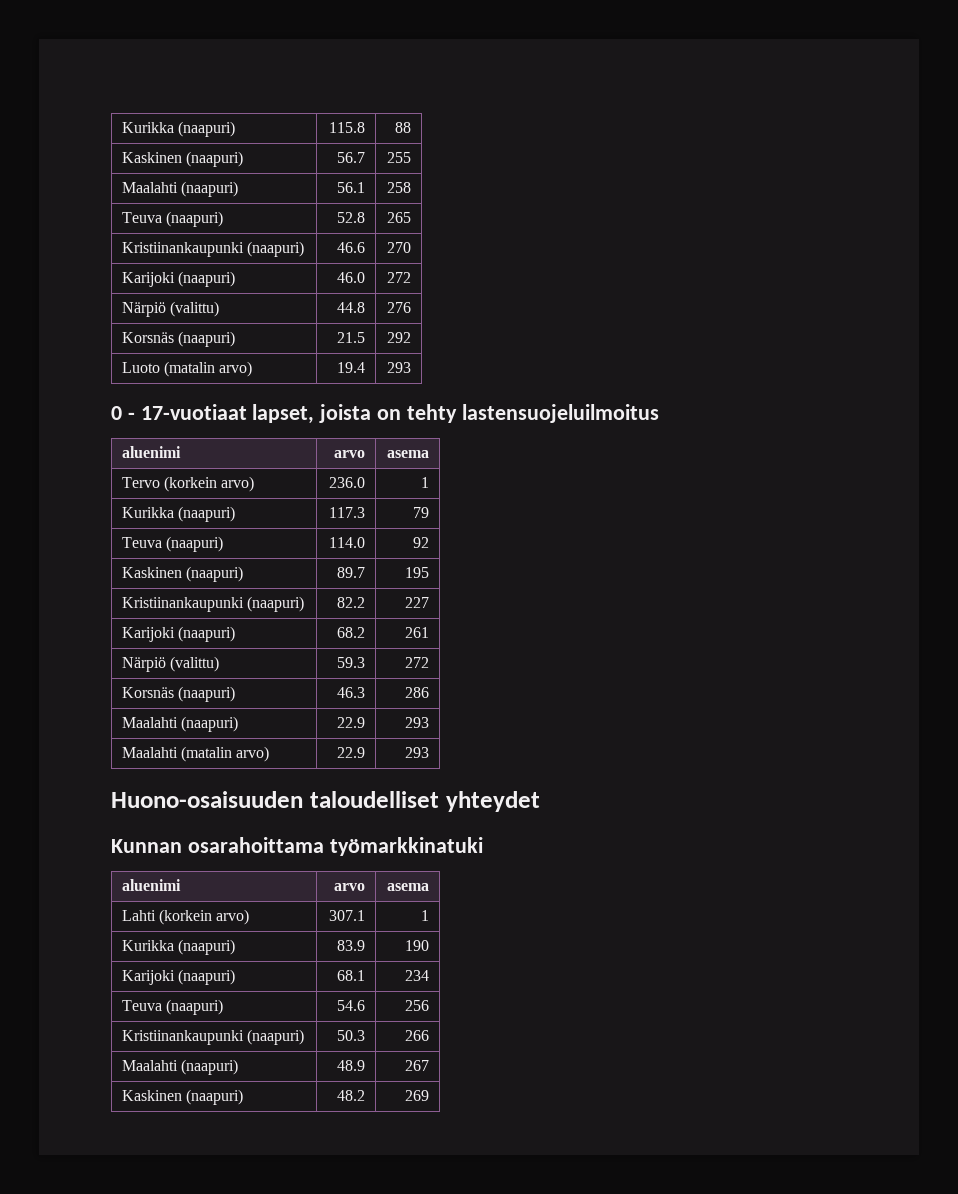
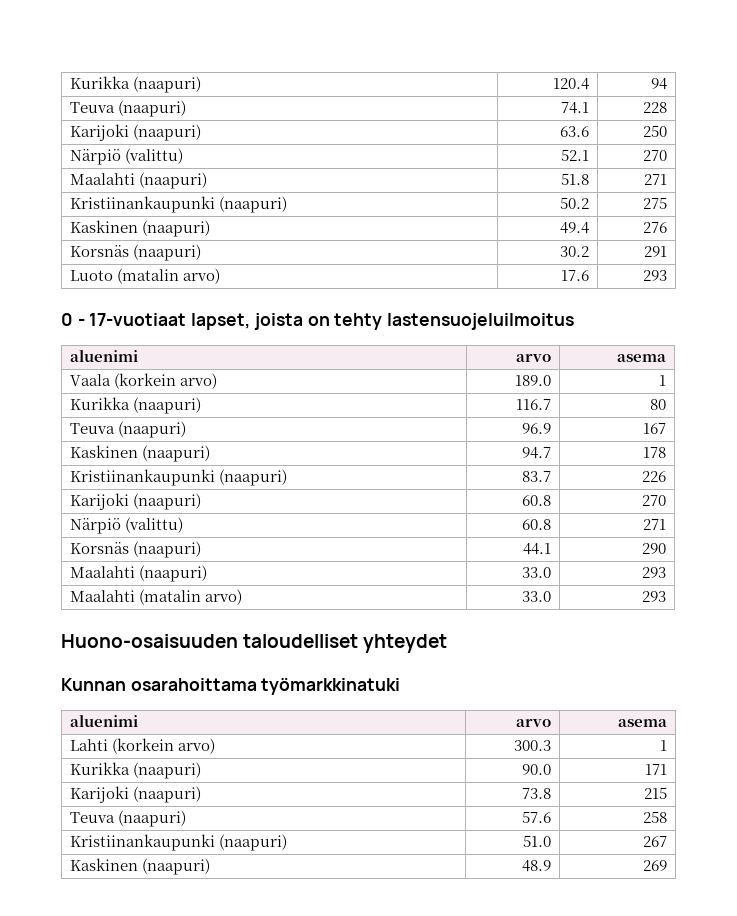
- Kurikka (naapuri) | 115.8 | 88
- Kaskinen (naapuri) | 56.7 | 255
- Maalahti (naapuri) | 56.1 | 258
- Teuva (naapuri) | 52.8 | 265
- Kristiinankaupunki (naapuri) | 46.6 | 270
- Karijoki (naapuri) | 46.0 | 272
- Närpiö (valittu) | 44.8 | 276
+ Kurikka (naapuri) | 120.4 | 94
+ Teuva (naapuri) | 74.1 | 228
+ Karijoki (naapuri) | 63.6 | 250
+ Närpiö (valittu) | 52.1 | 270
+ Maalahti (naapuri) | 51.8 | 271
+ Kristiinankaupunki (naapuri) | 50.2 | 275
+ Kaskinen (naapuri) | 49.4 | 276
- Korsnäs (naapuri) | 21.5 | 292
+ Korsnäs (naapuri) | 30.2 | 291
- Luoto (matalin arvo) | 19.4 | 293
+ Luoto (matalin arvo) | 17.6 | 293
- Tervo (korkein arvo) | 236.0 | 1
- Kurikka (naapuri) | 117.3 | 79
- Teuva (naapuri) | 114.0 | 92
- Kaskinen (naapuri) | 89.7 | 195
- Kristiinankaupunki (naapuri) | 82.2 | 227
- Karijoki (naapuri) | 68.2 | 261
- Närpiö (valittu) | 59.3 | 272
- Korsnäs (naapuri) | 46.3 | 286
- Maalahti (naapuri) | 22.9 | 293
+ Vaala (korkein arvo) | 189.0 | 1
+ Kurikka (naapuri) | 116.7 | 80
+ Teuva (naapuri) | 96.9 | 167
+ Kaskinen (naapuri) | 94.7 | 178
+ Kristiinankaupunki (naapuri) | 83.7 | 226
+ Karijoki (naapuri) | 60.8 | 270
+ Närpiö (valittu) | 60.8 | 271
+ Korsnäs (naapuri) | 44.1 | 290
+ Maalahti (naapuri) | 33.0 | 293
- Maalahti (matalin arvo) | 22.9 | 293
+ Maalahti (matalin arvo) | 33.0 | 293
- Lahti (korkein arvo) | 307.1 | 1
- Kurikka (naapuri) | 83.9 | 190
- Karijoki (naapuri) | 68.1 | 234
- Teuva (naapuri) | 54.6 | 256
- Kristiinankaupunki (naapuri) | 50.3 | 266
- Maalahti (naapuri) | 48.9 | 267
+ Lahti (korkein arvo) | 300.3 | 1
+ Kurikka (naapuri) | 90.0 | 171
+ Karijoki (naapuri) | 73.8 | 215
+ Teuva (naapuri) | 57.6 | 258
+ Kristiinankaupunki (naapuri) | 51.0 | 267
- Kaskinen (naapuri) | 48.2 | 269
+ Kaskinen (naapuri) | 48.9 | 269

